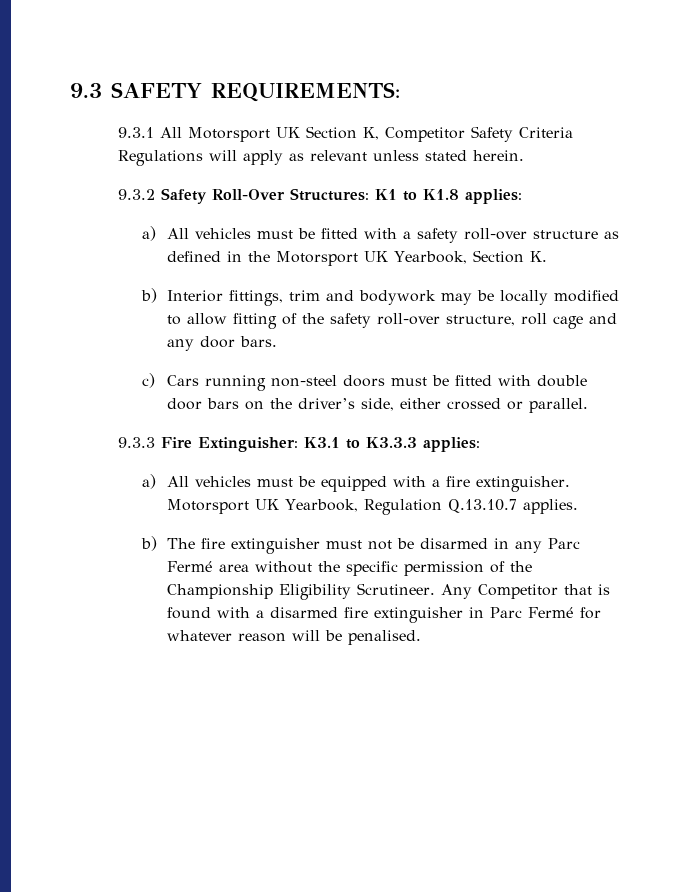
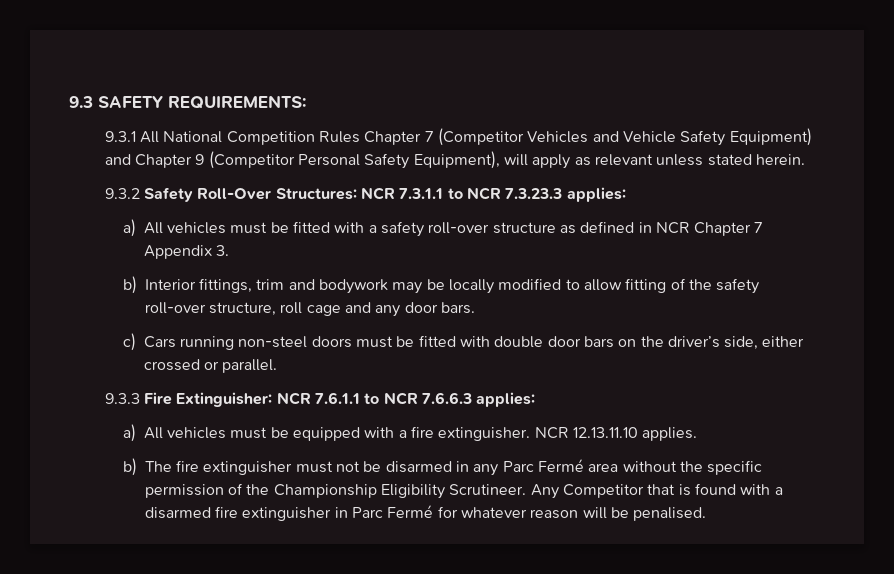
- 9.3.1 All Motorsport UK Section K, Competitor Safety Criteria Regulations will apply as relevant unless stated herein.
+ 9.3.1 All National Competition Rules Chapter 7 (Competitor Vehicles and Vehicle Safety Equipment) and Chapter 9 (Competitor Personal Safety Equipment), will apply as relevant unless stated herein.
- 9.3.2 Safety Roll-Over Structures: K1 to K1.8 applies:
+ 9.3.2 Safety Roll-Over Structures: NCR 7.3.1.1 to NCR 7.3.23.3 applies:
- a) All vehicles must be fitted with a safety roll-over structure as defined in the Motorsport UK Yearbook, Section K.
+ a) All vehicles must be fitted with a safety roll-over structure as defined in NCR Chapter 7 Appendix 3.
- 9.3.3 Fire Extinguisher: K3.1 to K3.3.3 applies:
+ 9.3.3 Fire Extinguisher: NCR 7.6.1.1 to NCR 7.6.6.3 applies:
- Motorsport UK Yearbook, Regulation Q.13.10.7 applies.
+ NCR 12.13.11.10 applies.

